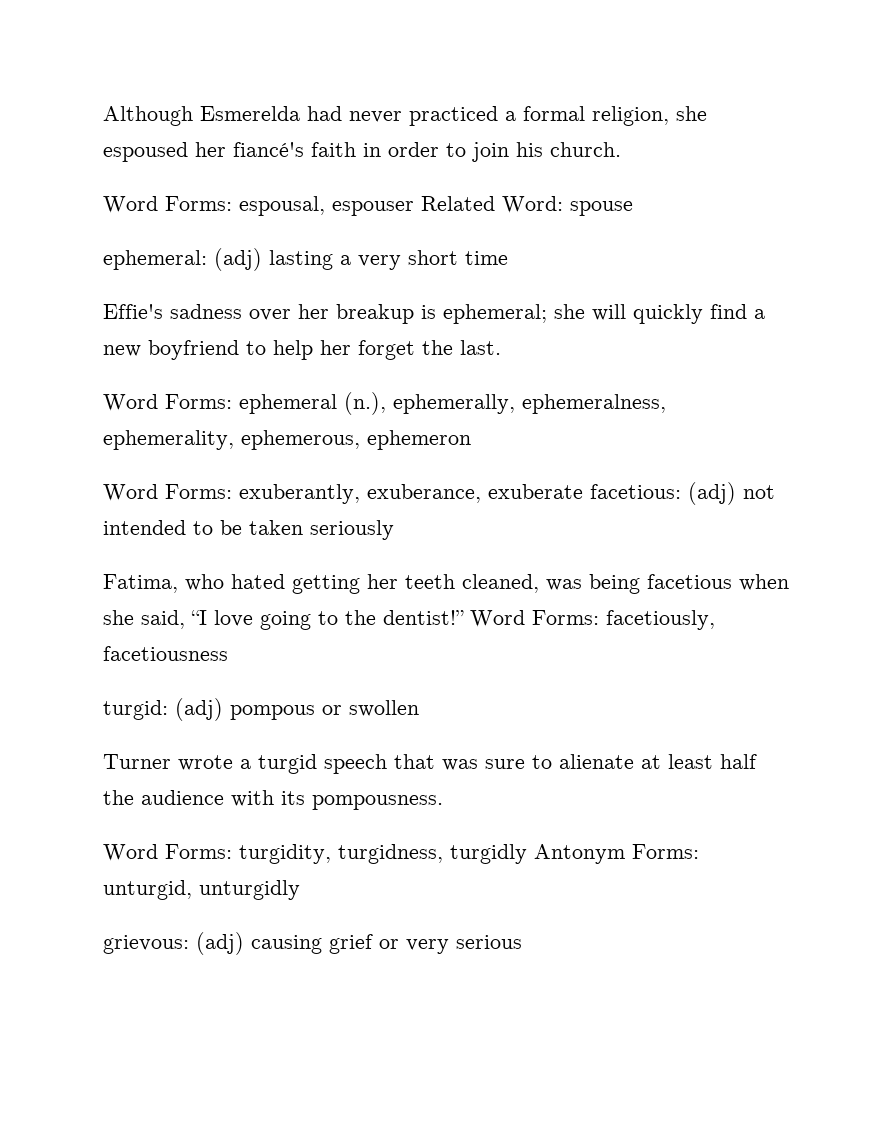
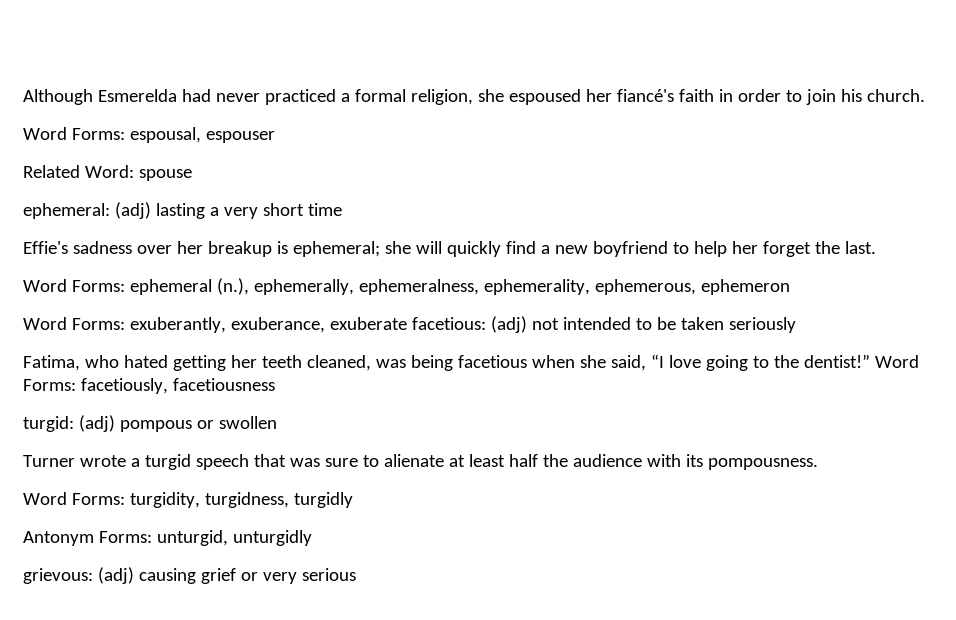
- Word Forms: espousal, espouser Related Word: spouse
+ Word Forms: espousal, espouser
+ Related Word: spouse
- Word Forms: turgidity, turgidness, turgidly Antonym Forms: unturgid, unturgidly
+ Word Forms: turgidity, turgidness, turgidly
+ Antonym Forms: unturgid, unturgidly

